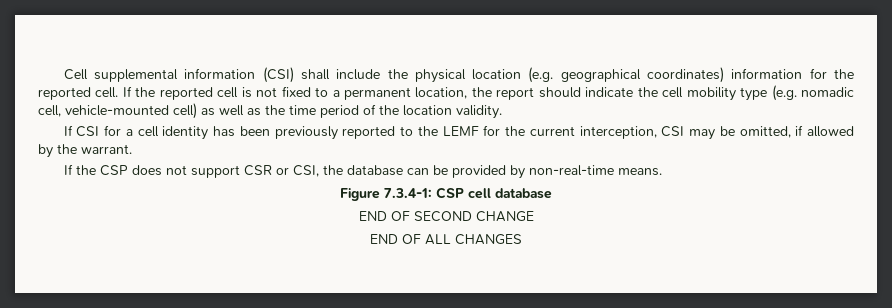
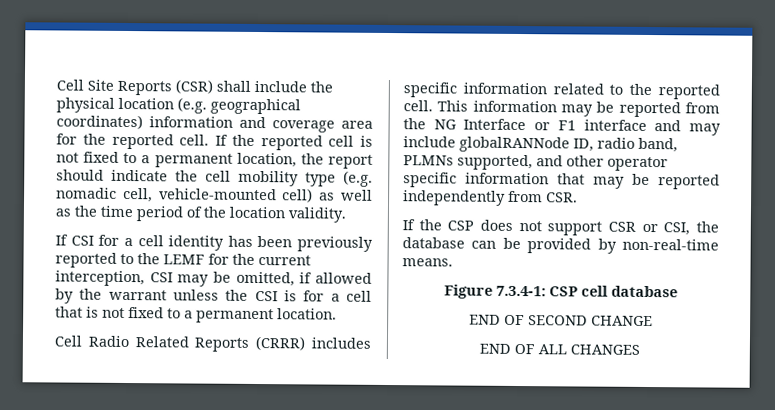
- Cell supplemental information (CSI) shall include the physical location (e.g. geographical coordinates) information for the reported cell.
+ Cell Site Reports (CSR) shall include the physical location (e.g. geographical coordinates) information and coverage area for the reported cell.
- If CSI for a cell identity has been previously reported to the LEMF for the current interception, CSI may be omitted, if allowed by the warrant.
+ If CSI for a cell identity has been previously reported to the LEMF for the current interception, CSI may be omitted, if allowed by the warrant unless the CSI is for a cell that is not fixed to a permanent location.
+ Cell Radio Related Reports (CRRR) includes specific information related to the reported cell. This information may be reported from the NG Interface or F1 interface and may include globalRANNode ID, radio band, PLMNs supported, and other operator specific information that may be reported independently from CSR.

